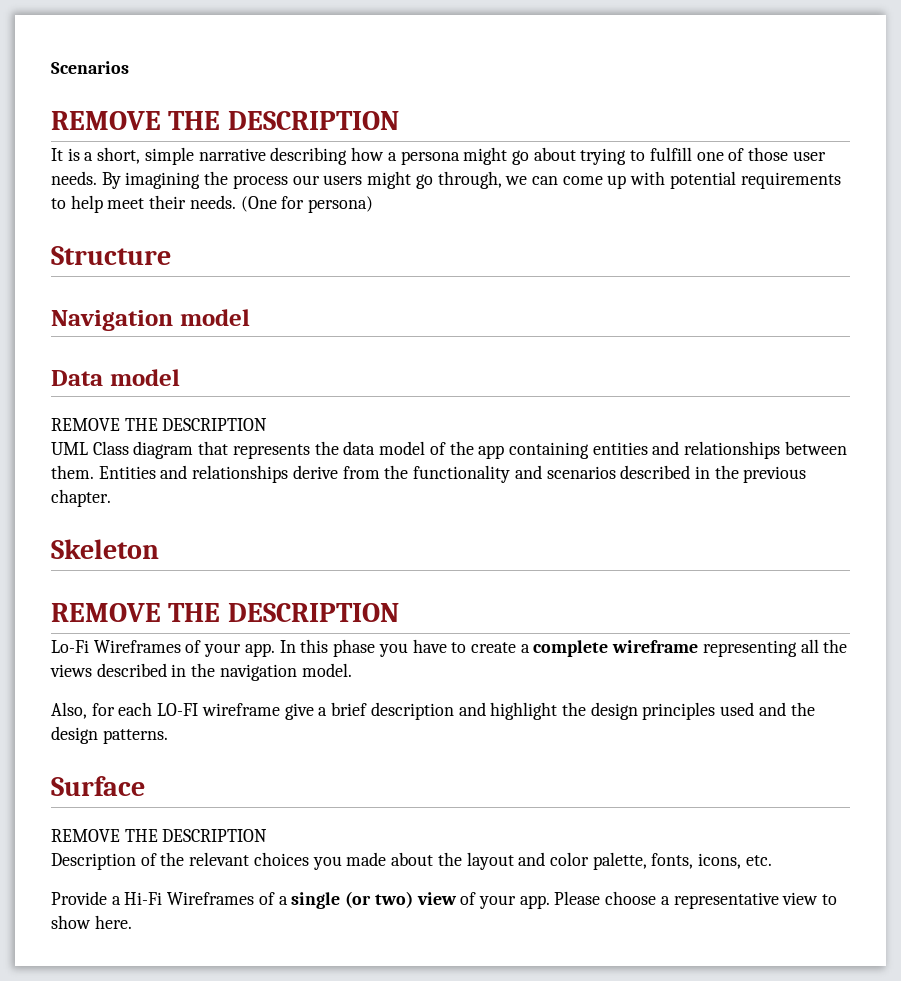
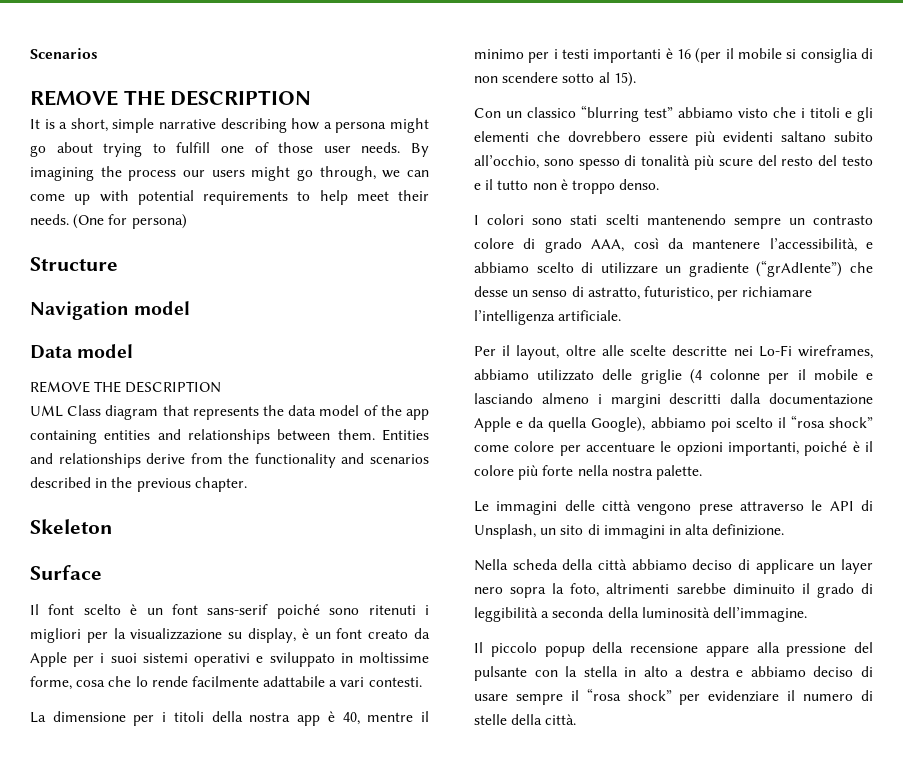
  Skeleton
- REMOVE THE DESCRIPTION
- Lo-Fi Wireframes of your app. In this phase you have to create a complete wireframe representing all the views described in the navigation model.
- Also, for each LO-FI wireframe give a brief description and highlight the design principles used and the design patterns.
  Surface
- REMOVE THE DESCRIPTION
- Description of the relevant choices you made about the layout and color palette, fonts, icons, etc.
- Provide a Hi-Fi Wireframes of a single (or two) view of your app. Please choose a representative view to show here.
+ Il font scelto è un font sans-serif poiché sono ritenuti i migliori per la visualizzazione su display, è un font creato da Apple per i suoi sistemi operativi e sviluppato in moltissime forme, cosa che lo rende facilmente adattabile a vari contesti.
+ La dimensione per i titoli della nostra app è 40, mentre il minimo per i testi importanti è 16 (per il mobile si consiglia di non scendere sotto al 15).
+ Con un classico “blurring test” abbiamo visto che i titoli e gli elementi che dovrebbero essere più evidenti saltano subito all’occhio, sono spesso di tonalità più scure del resto del testo e il tutto non è troppo denso.
+ I colori sono stati scelti mantenendo sempre un contrasto colore di grado AAA, così da mantenere l’accessibilità, e abbiamo scelto di utilizzare un gradiente (“grAdIente”) che desse un senso di astratto, futuristico, per richiamare l’intelligenza artificiale.
+ Per il layout, oltre alle scelte descritte nei Lo-Fi wireframes, abbiamo utilizzato delle griglie (4 colonne per il mobile e lasciando almeno i margini descritti dalla documentazione Apple e da quella Google), abbiamo poi scelto il “rosa shock” come colore per accentuare le opzioni importanti, poiché è il colore più forte nella nostra palette.
+ Le immagini delle città vengono prese attraverso le API di Unsplash, un sito di immagini in alta definizione.
+ Nella scheda della città abbiamo deciso di applicare un layer nero sopra la foto, altrimenti sarebbe diminuito il grado di leggibilità a seconda della luminosità dell’immagine.
+ Il piccolo popup della recensione appare alla pressione del pulsante con la stella in alto a destra e abbiamo deciso di usare sempre il “rosa shock” per evidenziare il numero di stelle della città.

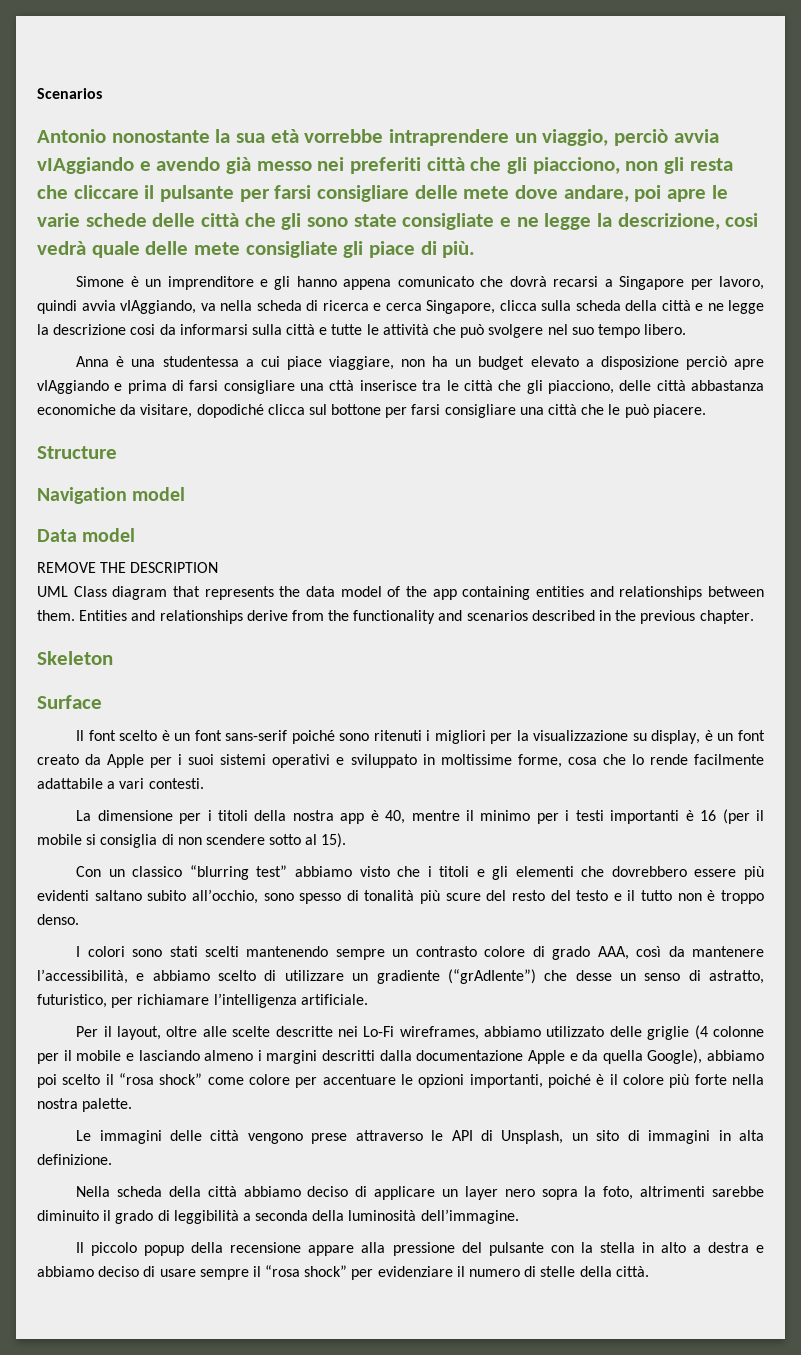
  Scenarios
- REMOVE THE DESCRIPTION
- It is a short, simple narrative describing how a persona might go about trying to fulfill one of those user needs. By imagining the process our users might go through, we can come up with potential requirements to help meet their needs. (One for persona)
+ Antonio nonostante la sua età vorrebbe intraprendere un viaggio, perciò avvia vIAggiando e avendo già messo nei preferiti città che gli piacciono, non gli resta che cliccare il pulsante per farsi consigliare delle mete dove andare, poi apre le varie schede delle città che gli sono state consigliate e ne legge la descrizione, cosi vedrà quale delle mete consigliate gli piace di più.
+ Simone è un imprenditore e gli hanno appena comunicato che dovrà recarsi a Singapore per lavoro, quindi avvia vIAggiando, va nella scheda di ricerca e cerca Singapore, clicca sulla scheda della città e ne legge la descrizione cosi da informarsi sulla città e tutte le attività che può svolgere nel suo tempo libero.
+ Anna è una studentessa a cui piace viaggiare, non ha un budget elevato a disposizione perciò apre vIAggiando e prima di farsi consigliare una cttà inserisce tra le città che gli piacciono, delle città abbastanza economiche da visitare, dopodiché clicca sul bottone per farsi consigliare una città che le può piacere.

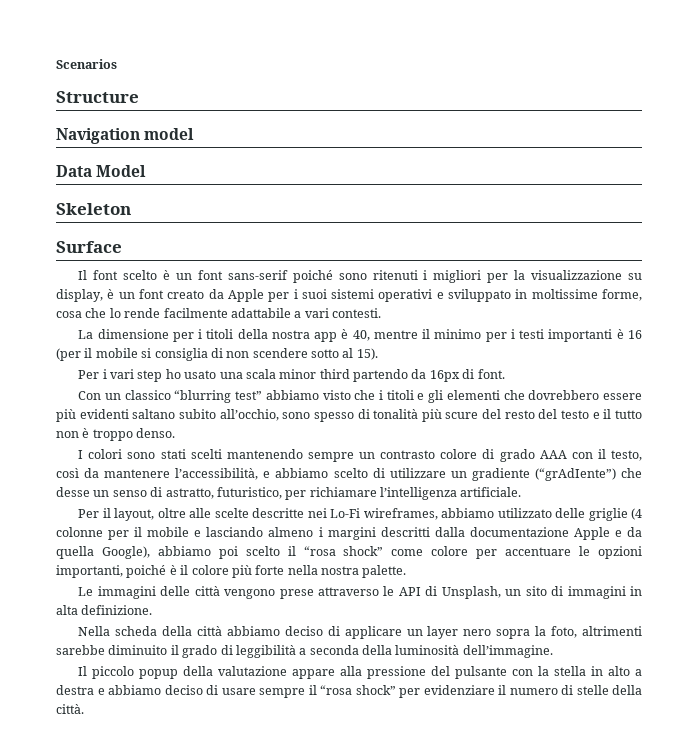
- Antonio nonostante la sua età vorrebbe intraprendere un viaggio, perciò avvia vIAggiando e avendo già messo nei preferiti città che gli piacciono, non gli resta che cliccare il pulsante per farsi consigliare delle mete dove andare, poi apre le varie schede delle città che gli sono state consigliate e ne legge la descrizione, cosi vedrà quale delle mete consigliate gli piace di più.
- Simone è un imprenditore e gli hanno appena comunicato che dovrà recarsi a Singapore per lavoro, quindi avvia vIAggiando, va nella scheda di ricerca e cerca Singapore, clicca sulla scheda della città e ne legge la descrizione cosi da informarsi sulla città e tutte le attività che può svolgere nel suo tempo libero.
- Anna è una studentessa a cui piace viaggiare, non ha un budget elevato a disposizione perciò apre vIAggiando e prima di farsi consigliare una cttà inserisce tra le città che gli piacciono, delle città abbastanza economiche da visitare, dopodiché clicca sul bottone per farsi consigliare una città che le può piacere.
  Structure
  Navigation model
- Data model
- REMOVE THE DESCRIPTION
- UML Class diagram that represents the data model of the app containing entities and relationships between them. Entities and relationships derive from the functionality and scenarios described in the previous chapter.
+ Data Model
+ Per i vari step ho usato una scala minor third partendo da 16px di font.
- I colori sono stati scelti mantenendo sempre un contrasto colore di grado AAA, così da mantenere l’accessibilità, e abbiamo scelto di utilizzare un gradiente (“grAdIente”) che desse un senso di astratto, futuristico, per richiamare l’intelligenza artificiale.
+ I colori sono stati scelti mantenendo sempre un contrasto colore di grado AAA con il testo, così da mantenere l’accessibilità, e abbiamo scelto di utilizzare un gradiente (“grAdIente”) che desse un senso di astratto, futuristico, per richiamare l’intelligenza artificiale.
- Il piccolo popup della recensione appare alla pressione del pulsante con la stella in alto a destra e abbiamo deciso di usare sempre il “rosa shock” per evidenziare il numero di stelle della città.
+ Il piccolo popup della valutazione appare alla pressione del pulsante con la stella in alto a destra e abbiamo deciso di usare sempre il “rosa shock” per evidenziare il numero di stelle della città.

